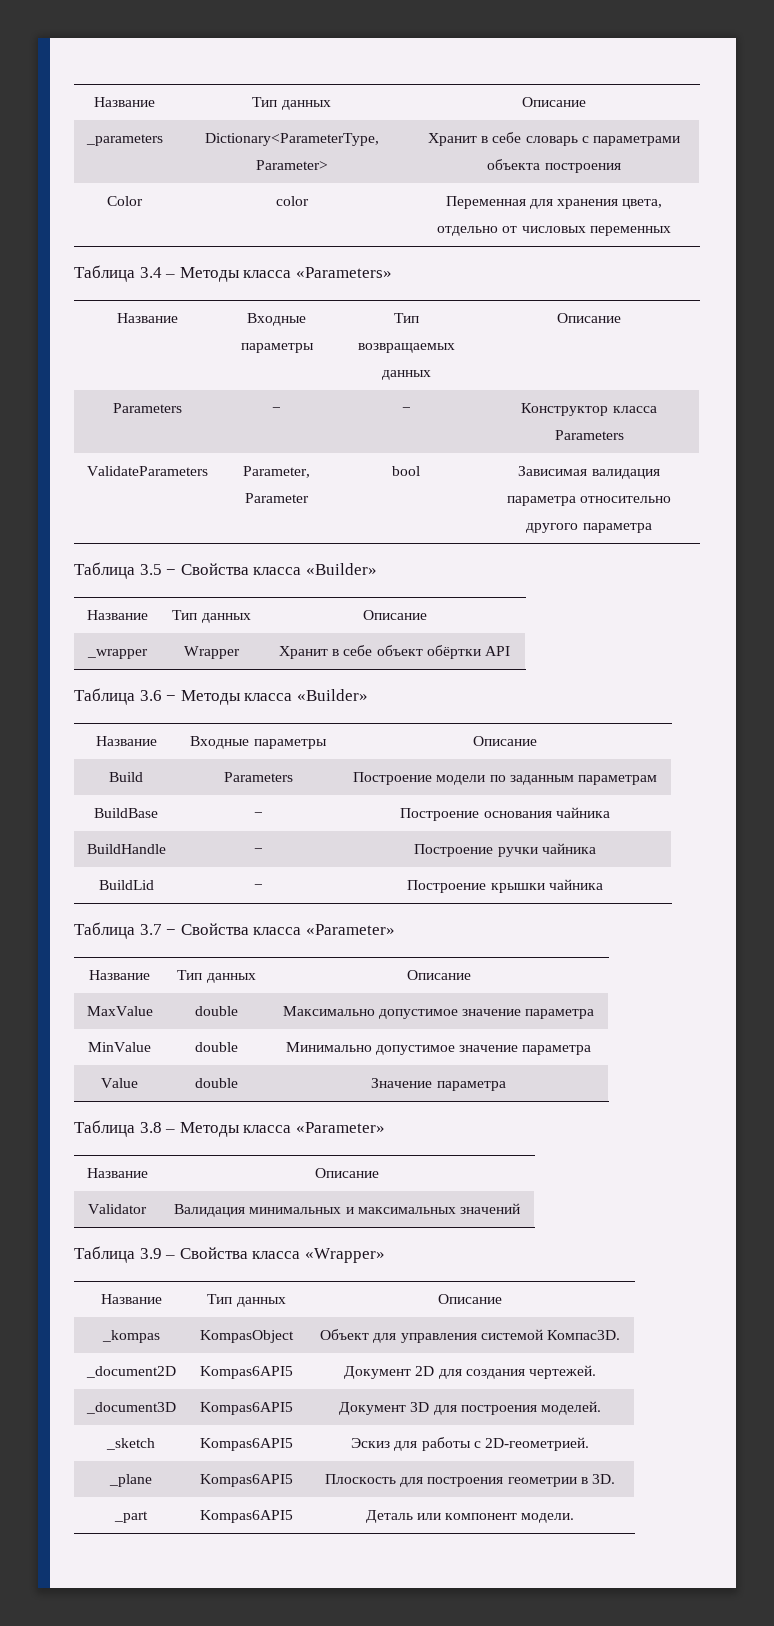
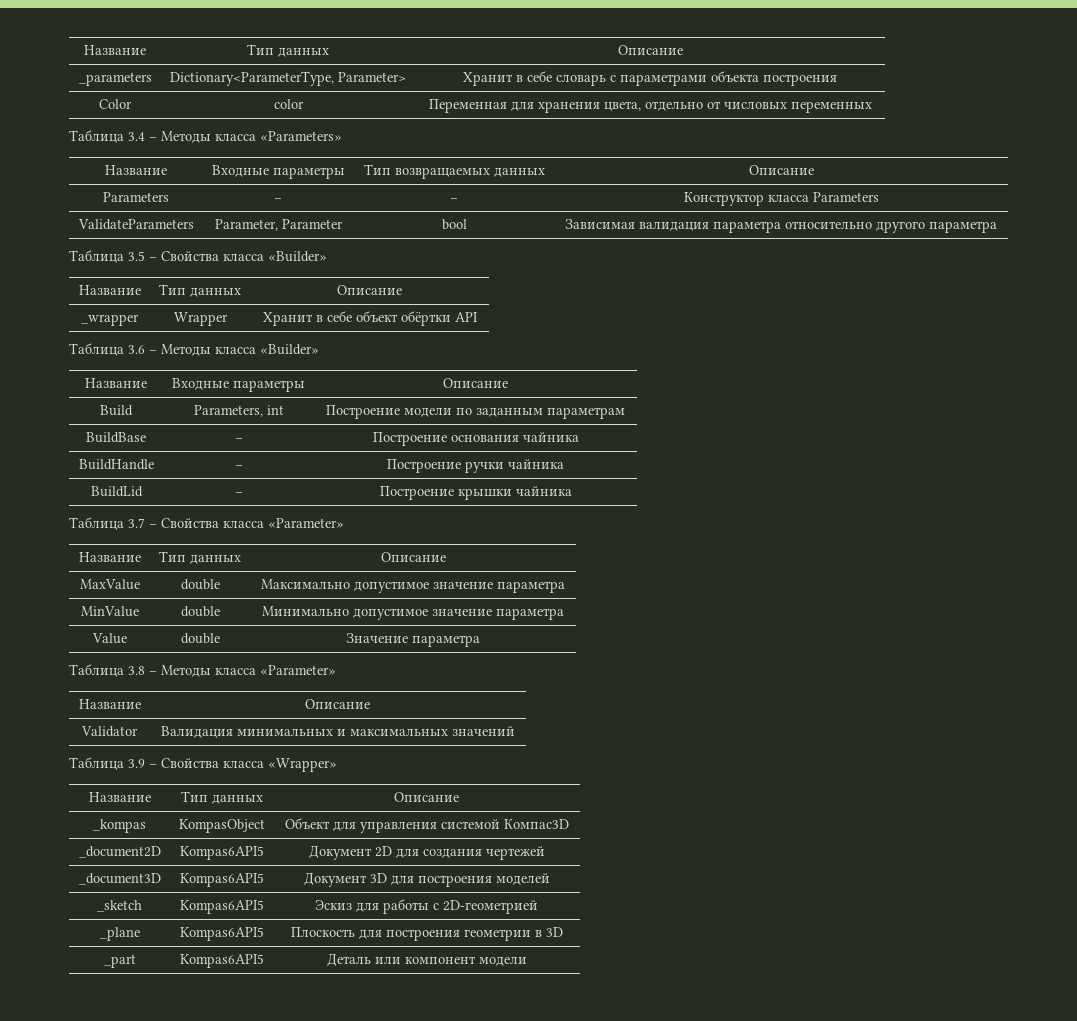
- Build | Parameters | Построение модели по заданным параметрам
+ Build | Parameters, int | Построение модели по заданным параметрам
- _kompas | KompasObject | Объект для управления системой Компас3D.
+ _kompas | KompasObject | Объект для управления системой Компас3D
- _document2D | Kompas6API5 | Документ 2D для создания чертежей.
+ _document2D | Kompas6API5 | Документ 2D для создания чертежей
- _document3D | Kompas6API5 | Документ 3D для построения моделей.
+ _document3D | Kompas6API5 | Документ 3D для построения моделей
- _sketch | Kompas6API5 | Эскиз для работы с 2D-геометрией.
+ _sketch | Kompas6API5 | Эскиз для работы с 2D-геометрией
- _plane | Kompas6API5 | Плоскость для построения геометрии в 3D.
+ _plane | Kompas6API5 | Плоскость для построения геометрии в 3D
- _part | Kompas6API5 | Деталь или компонент модели.
+ _part | Kompas6API5 | Деталь или компонент модели

